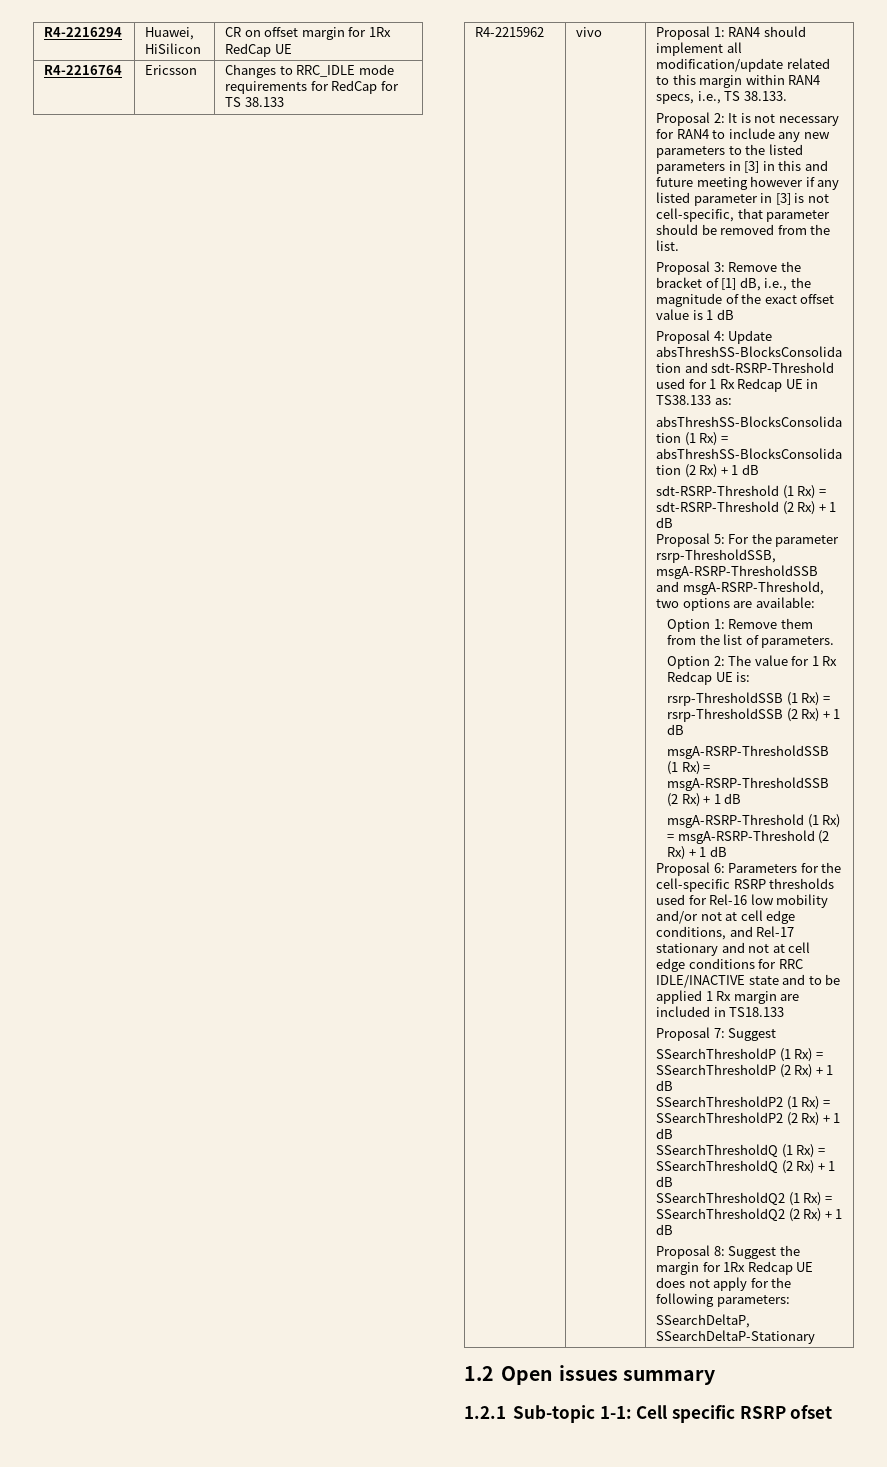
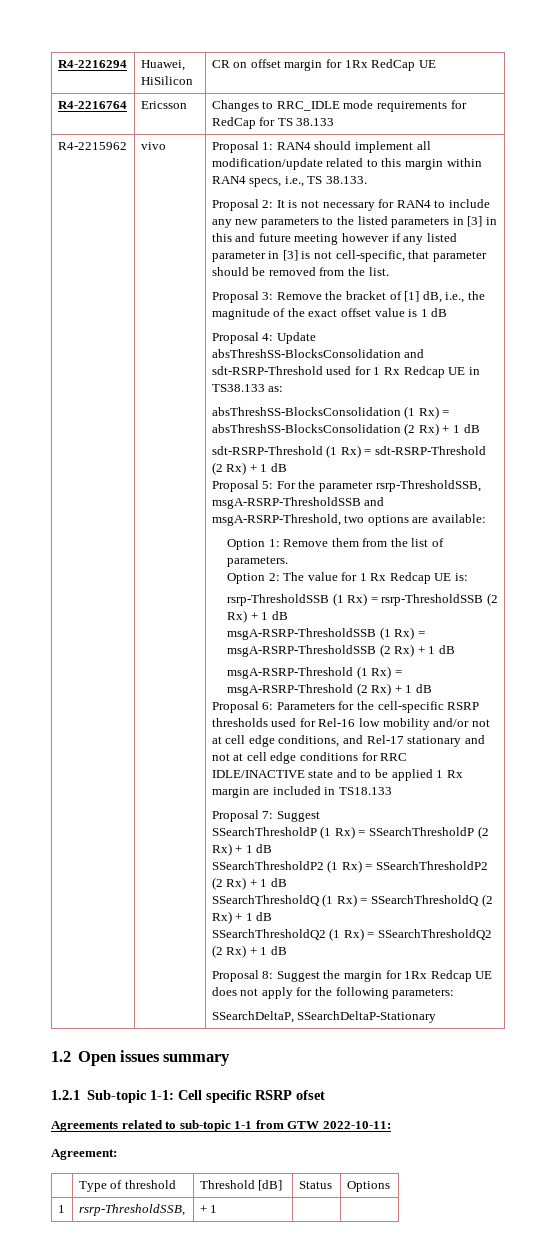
+ Agreements related to sub-topic 1-1 from GTW 2022-10-11:
+ Agreement:
+ | Type of threshold | Threshold [dB] | Status | Options
+ 1 | rsrp-ThresholdSSB, | + 1 | |

